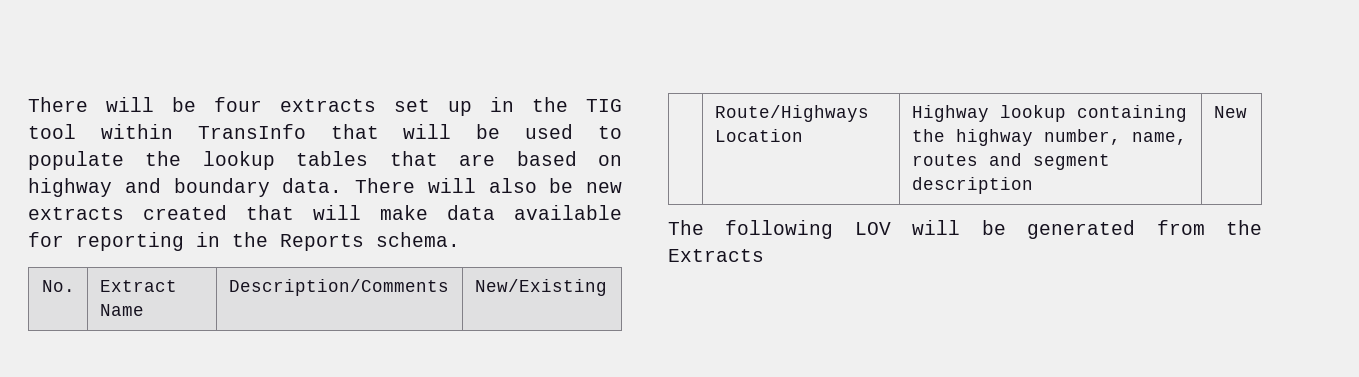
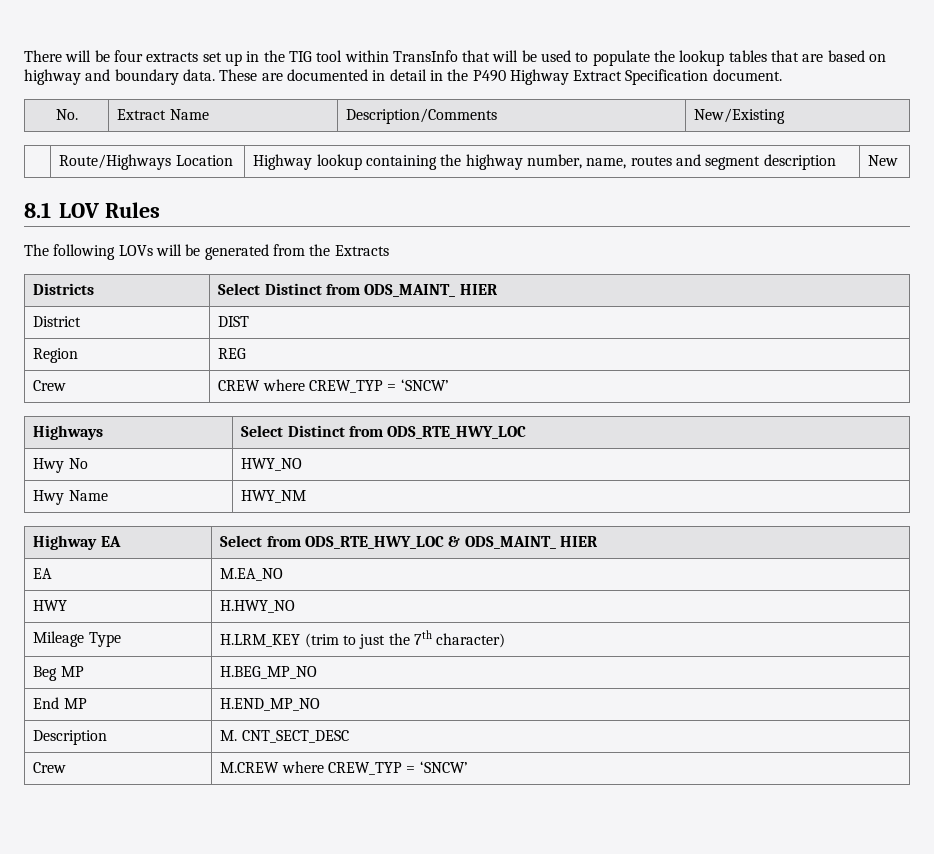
- There will also be new extracts created that will make data available for reporting in the Reports schema.
+ These are documented in detail in the P490 Highway Extract Specification document.
+ 8.1 LOV Rules
- The following LOV will be generated from the Extracts
+ The following LOVs will be generated from the Extracts
+ Districts | Select Distinct from ODS_MAINT_ HIER
+ District | DIST
+ Region | REG
+ Crew | CREW where CREW_TYP = ‘SNCW’
+ Highways | Select Distinct from ODS_RTE_HWY_LOC
+ Hwy No | HWY_NO
+ Hwy Name | HWY_NM
+ Highway EA | Select from ODS_RTE_HWY_LOC & ODS_MAINT_ HIER
+ EA | M.EA_NO
+ HWY | H.HWY_NO
+ Mileage Type | H.LRM_KEY (trim to just the 7th character)
+ Beg MP | H.BEG_MP_NO
+ End MP | H.END_MP_NO
+ Description | M. CNT_SECT_DESC
+ Crew | M.CREW where CREW_TYP = ‘SNCW’

